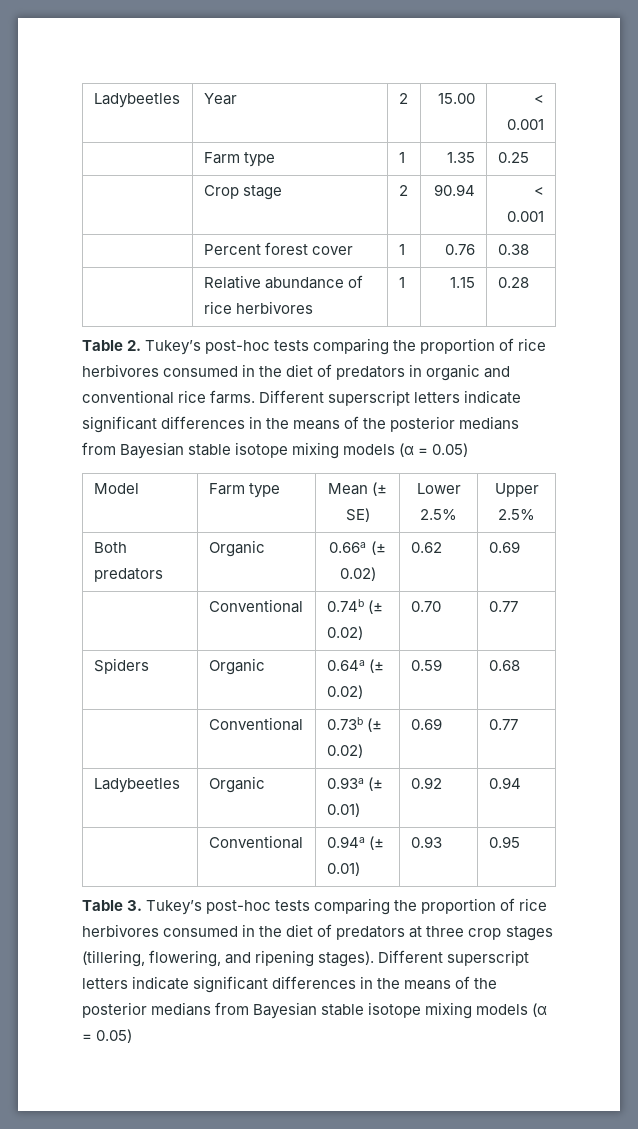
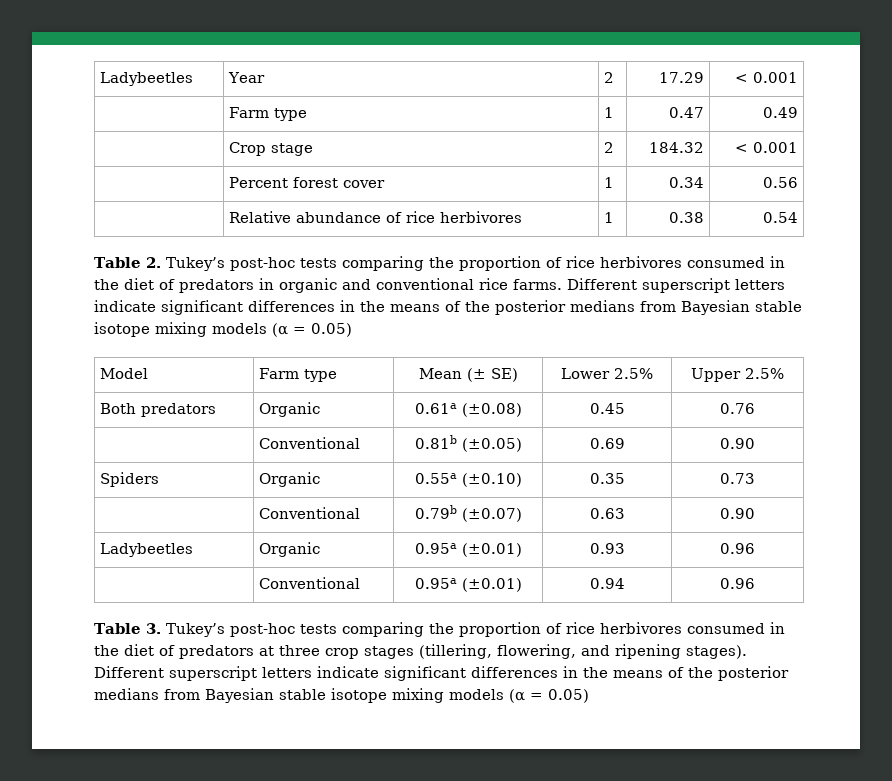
- Ladybeetles | Year | 2 | 15.00 | < 0.001
+ Ladybeetles | Year | 2 | 17.29 | < 0.001
- | Farm type | 1 | 1.35 | 0.25
+ | Farm type | 1 | 0.47 | 0.49
- | Crop stage | 2 | 90.94 | < 0.001
+ | Crop stage | 2 | 184.32 | < 0.001
- | Percent forest cover | 1 | 0.76 | 0.38
+ | Percent forest cover | 1 | 0.34 | 0.56
- | Relative abundance of rice herbivores | 1 | 1.15 | 0.28
+ | Relative abundance of rice herbivores | 1 | 0.38 | 0.54
- Both predators | Organic | 0.66a (± 0.02) | 0.62 | 0.69
- | Conventional | 0.74b (± 0.02) | 0.70 | 0.77
- Spiders | Organic | 0.64a (± 0.02) | 0.59 | 0.68
- | Conventional | 0.73b (± 0.02) | 0.69 | 0.77
- Ladybeetles | Organic | 0.93a (± 0.01) | 0.92 | 0.94
- | Conventional | 0.94a (± 0.01) | 0.93 | 0.95
+ Both predators | Organic | 0.61a (±0.08) | 0.45 | 0.76
+ | Conventional | 0.81b (±0.05) | 0.69 | 0.90
+ Spiders | Organic | 0.55a (±0.10) | 0.35 | 0.73
+ | Conventional | 0.79b (±0.07) | 0.63 | 0.90
+ Ladybeetles | Organic | 0.95a (±0.01) | 0.93 | 0.96
+ | Conventional | 0.95a (±0.01) | 0.94 | 0.96

